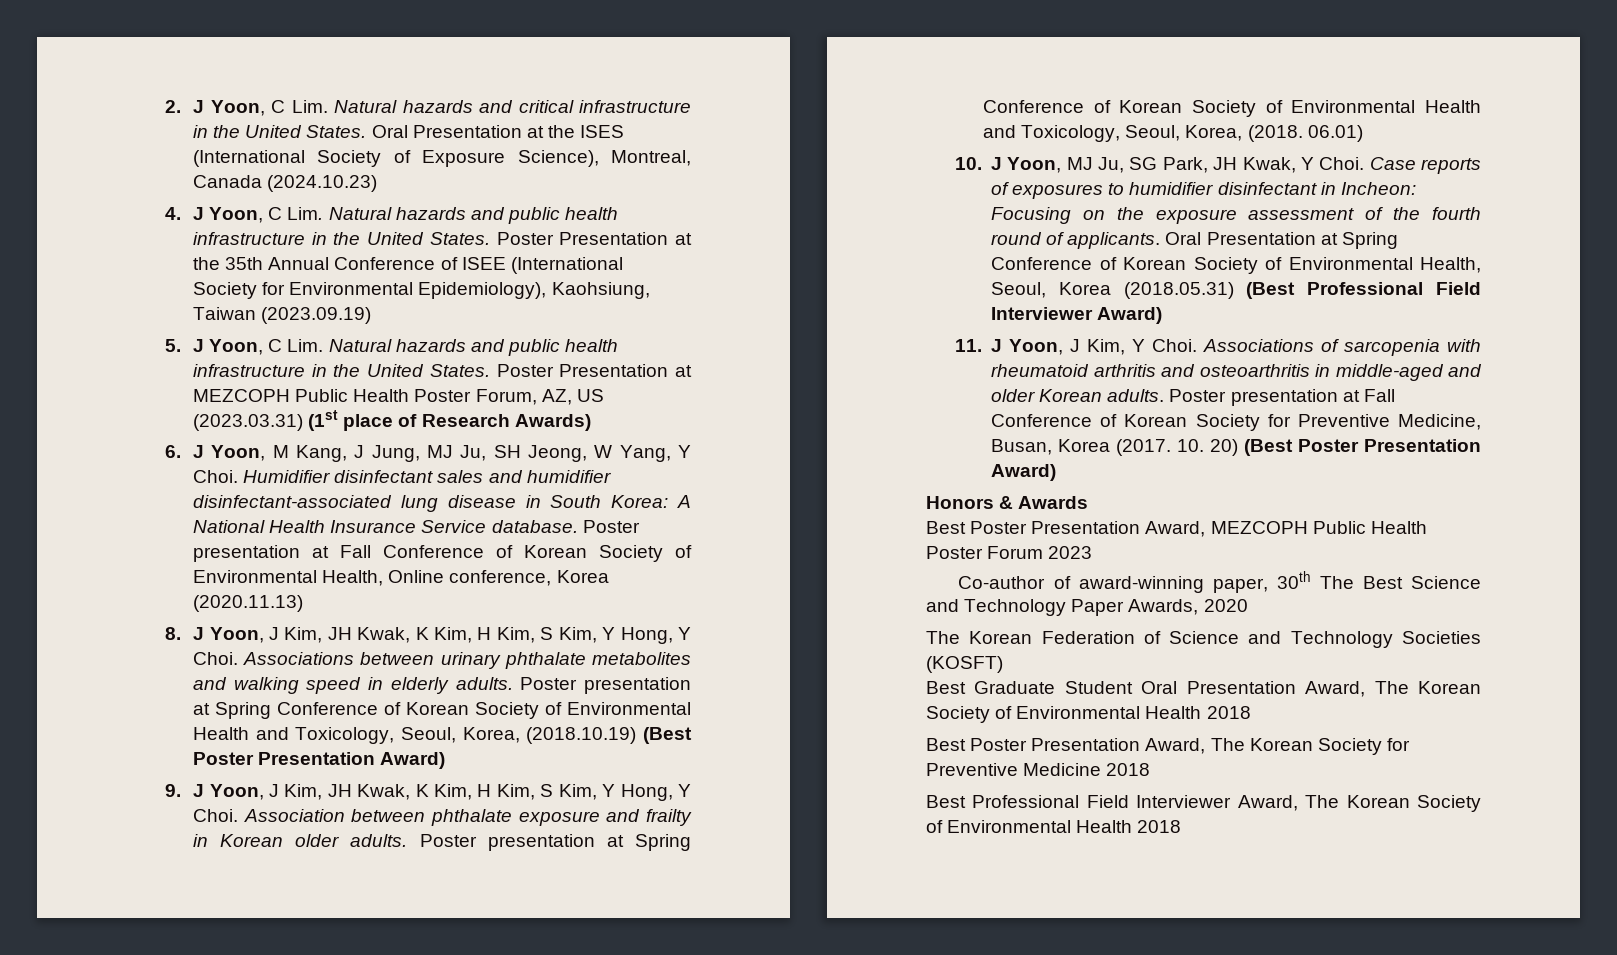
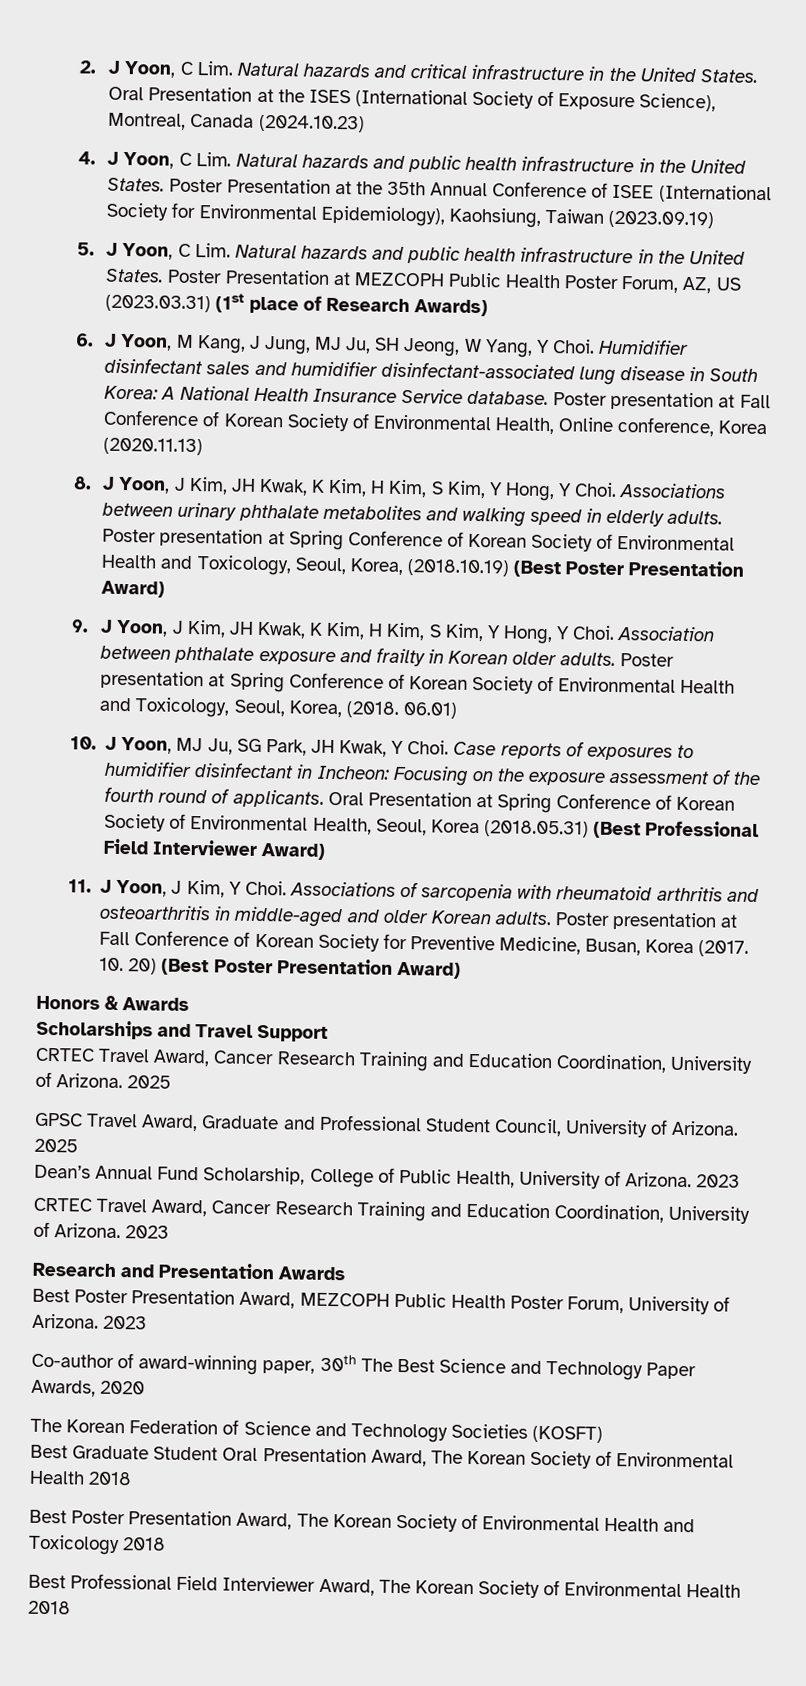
+ Scholarships and Travel Support
+ CRTEC Travel Award, Cancer Research Training and Education Coordination, University of Arizona. 2025
+ GPSC Travel Award, Graduate and Professional Student Council, University of Arizona. 2025
+ Dean’s Annual Fund Scholarship, College of Public Health, University of Arizona. 2023
+ CRTEC Travel Award, Cancer Research Training and Education Coordination, University of Arizona. 2023
+ Research and Presentation Awards
- Best Poster Presentation Award, MEZCOPH Public Health Poster Forum 2023
+ Best Poster Presentation Award, MEZCOPH Public Health Poster Forum, University of Arizona. 2023
- Best Poster Presentation Award, The Korean Society for Preventive Medicine 2018
+ Best Poster Presentation Award, The Korean Society of Environmental Health and Toxicology 2018

